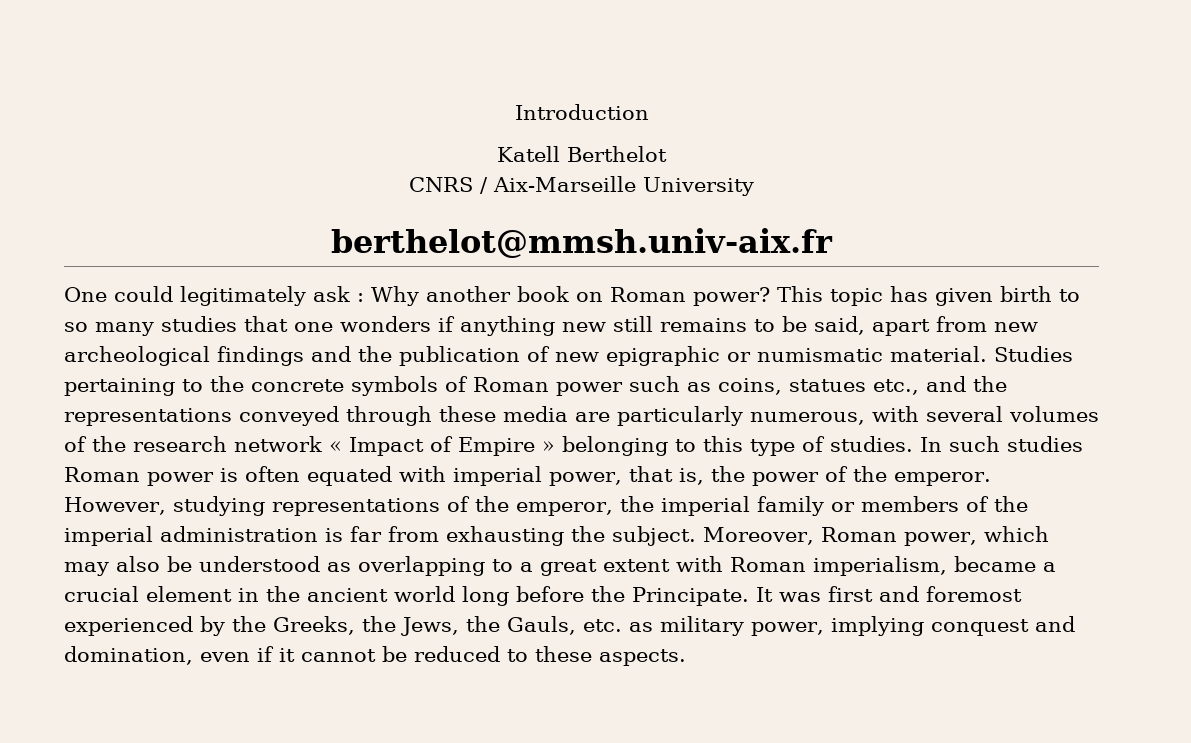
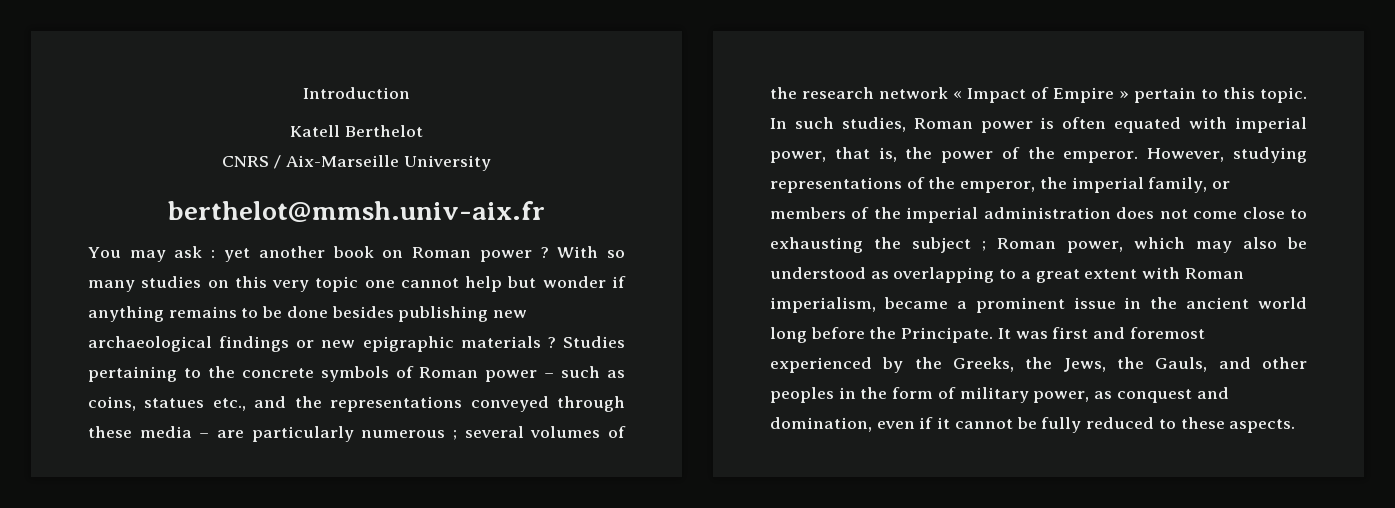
- One could legitimately ask : Why another book on Roman power? This topic has given birth to so many studies that one wonders if anything new still remains to be said, apart from new archeological findings and the publication of new epigraphic or numismatic material.
+ You may ask : yet another book on Roman power ? With so many studies on this very topic one cannot help but wonder if anything remains to be done besides publishing new archaeological findings or new epigraphic materials ?
- Studies pertaining to the concrete symbols of Roman power such as coins, statues etc., and the representations conveyed through these media are particularly numerous, with several volumes of the research network « Impact of Empire » belonging to this type of studies.
+ Studies pertaining to the concrete symbols of Roman power – such as coins, statues etc., and the representations conveyed through these media – are particularly numerous ; several volumes of the research network « Impact of Empire » pertain to this topic.
- In such studies Roman power is often equated with imperial power, that is, the power of the emperor.
+ In such studies, Roman power is often equated with imperial power, that is, the power of the emperor.
- However, studying representations of the emperor, the imperial family or members of the imperial administration is far from exhausting the subject. Moreover, Roman power, which may also be understood as overlapping to a great extent with Roman imperialism, became a crucial element in the ancient world long before the Principate.
+ However, studying representations of the emperor, the imperial family, or members of the imperial administration does not come close to exhausting the subject ; Roman power, which may also be understood as overlapping to a great extent with Roman imperialism, became a prominent issue in the ancient world long before the Principate.
- It was first and foremost experienced by the Greeks, the Jews, the Gauls, etc. as military power, implying conquest and domination, even if it cannot be reduced to these aspects.
+ It was first and foremost experienced by the Greeks, the Jews, the Gauls, and other peoples in the form of military power, as conquest and domination, even if it cannot be fully reduced to these aspects.

